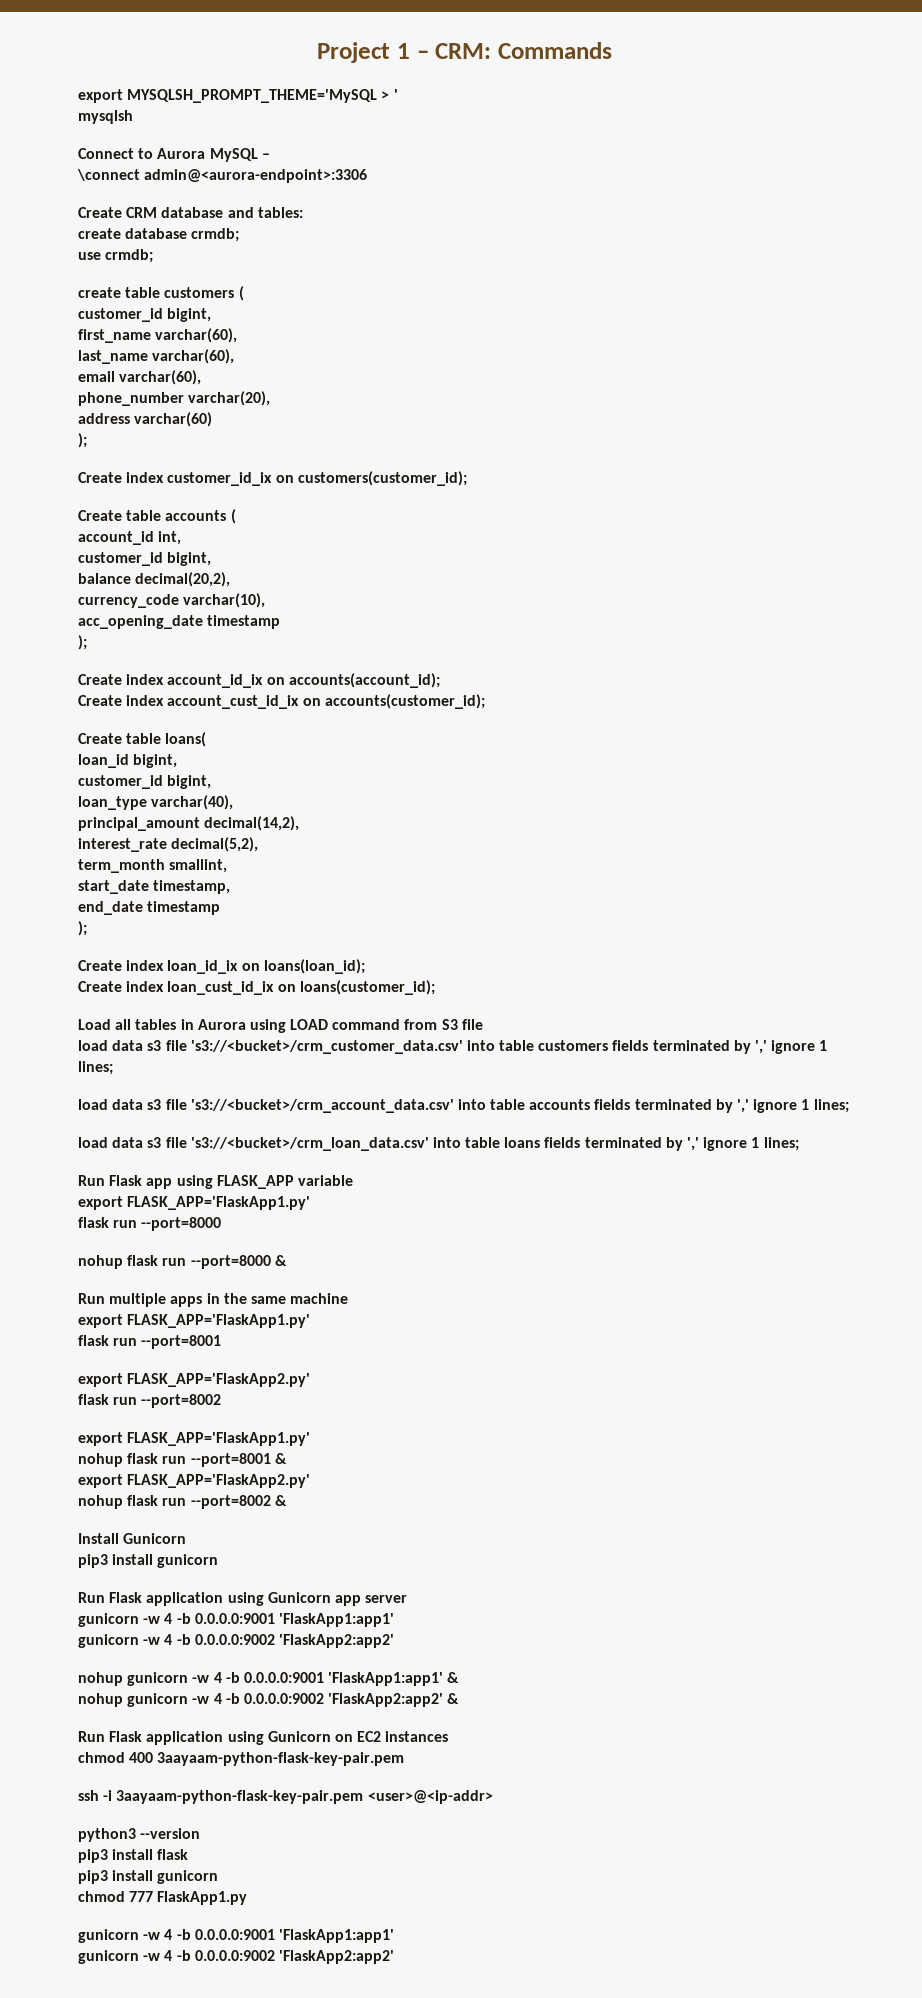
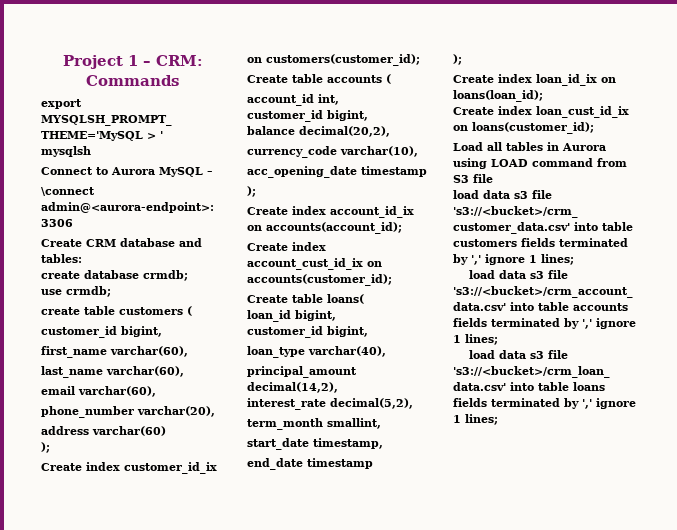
- Run Flask app using FLASK_APP variable
- export FLASK_APP='FlaskApp1.py'
- flask run --port=8000
- nohup flask run --port=8000 &
- Run multiple apps in the same machine
- export FLASK_APP='FlaskApp1.py'
- flask run --port=8001
- export FLASK_APP='FlaskApp2.py'
- flask run --port=8002
- export FLASK_APP='FlaskApp1.py'
- nohup flask run --port=8001 &
- export FLASK_APP='FlaskApp2.py'
- nohup flask run --port=8002 &
- Install Gunicorn
- pip3 install gunicorn
- Run Flask application using Gunicorn app server
- gunicorn -w 4 -b 0.0.0.0:9001 'FlaskApp1:app1'
- gunicorn -w 4 -b 0.0.0.0:9002 'FlaskApp2:app2'
- nohup gunicorn -w 4 -b 0.0.0.0:9001 'FlaskApp1:app1' &
- nohup gunicorn -w 4 -b 0.0.0.0:9002 'FlaskApp2:app2' &
- Run Flask application using Gunicorn on EC2 instances
- chmod 400 3aayaam-python-flask-key-pair.pem
- ssh -i 3aayaam-python-flask-key-pair.pem <user>@<ip-addr>
- python3 --version
- pip3 install flask
- pip3 install gunicorn
- chmod 777 FlaskApp1.py
- gunicorn -w 4 -b 0.0.0.0:9001 'FlaskApp1:app1'
- gunicorn -w 4 -b 0.0.0.0:9002 'FlaskApp2:app2'

